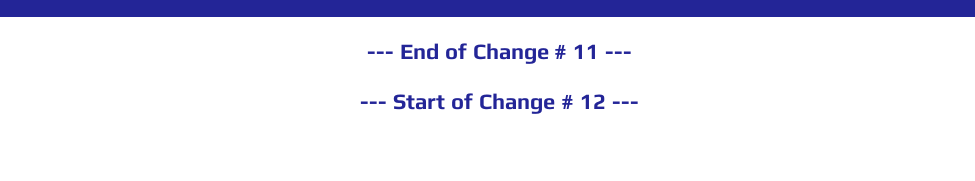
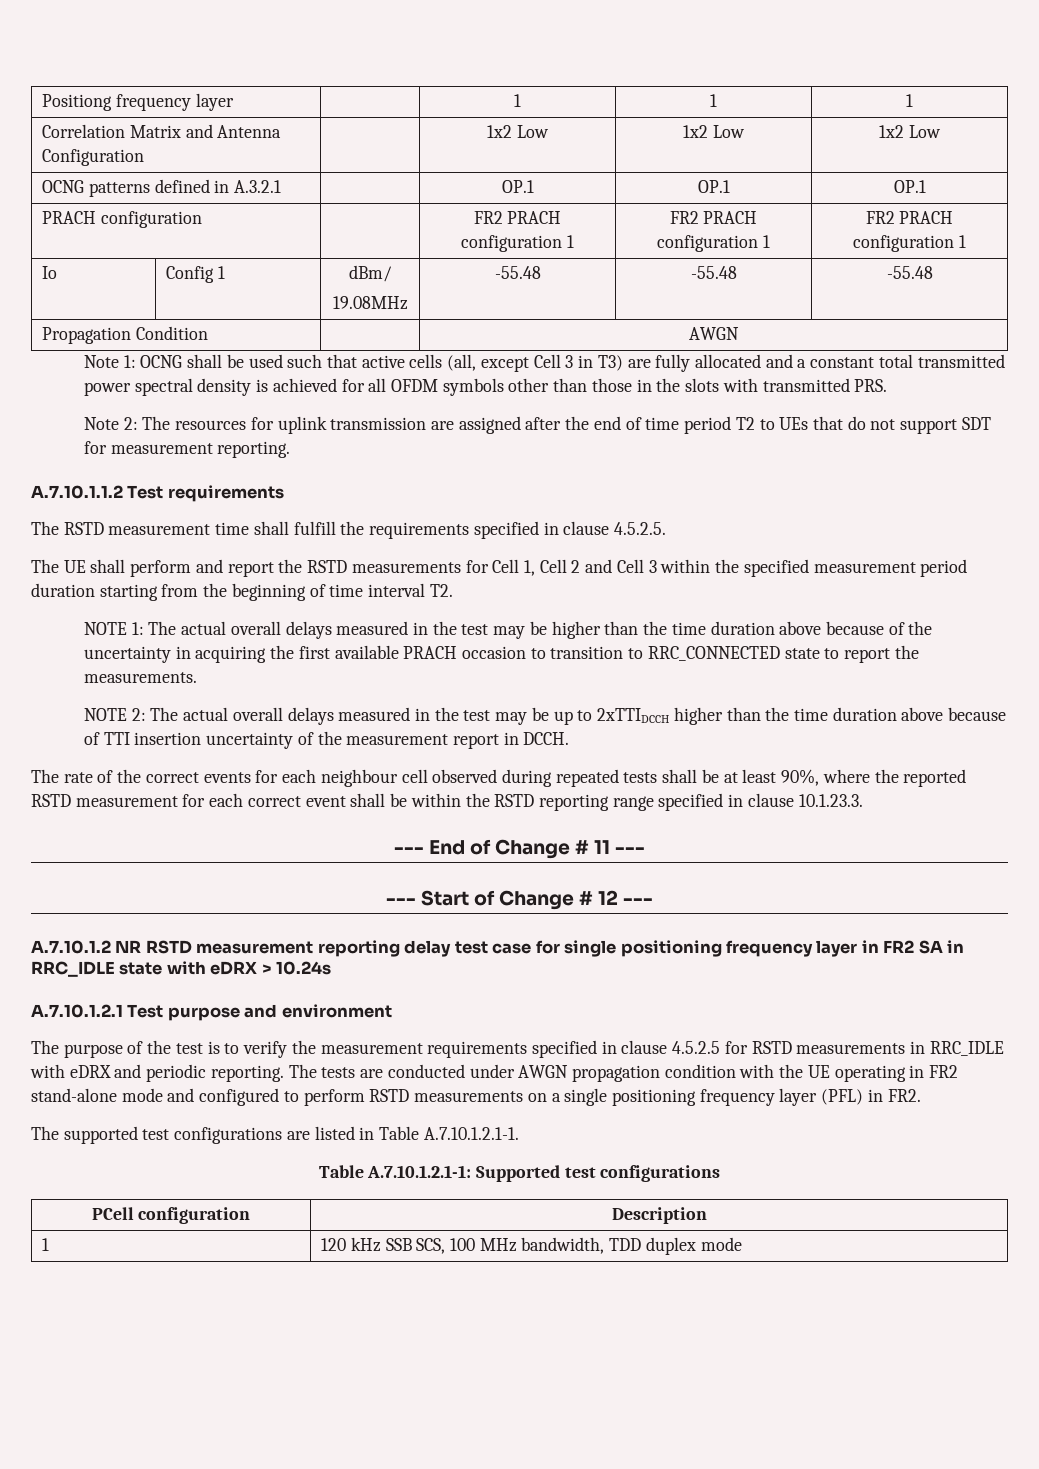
+ Positiong frequency layer | | 1 | 1 | 1
+ Correlation Matrix and Antenna Configuration | | 1x2 Low | 1x2 Low | 1x2 Low
+ OCNG patterns defined in A.3.2.1 | | OP.1 | OP.1 | OP.1
+ PRACH configuration | | FR2 PRACH configuration 1 | FR2 PRACH configuration 1 | FR2 PRACH configuration 1
+ Io | Config 1 | dBm/
+ 19.08MHz | -55.48 | -55.48 | -55.48
+ Propagation Condition | | AWGN
+ Note 1: OCNG shall be used such that active cells (all, except Cell 3 in T3) are fully allocated and a constant total transmitted power spectral density is achieved for all OFDM symbols other than those in the slots with transmitted PRS.
+ Note 2: The resources for uplink transmission are assigned after the end of time period T2 to UEs that do not support SDT for measurement reporting.
+ A.7.10.1.1.2 Test requirements
+ The RSTD measurement time shall fulfill the requirements specified in clause 4.5.2.5.
+ The UE shall perform and report the RSTD measurements for Cell 1, Cell 2 and Cell 3 within the specified measurement period duration starting from the beginning of time interval T2.
+ NOTE 1: The actual overall delays measured in the test may be higher than the time duration above because of the uncertainty in acquiring the first available PRACH occasion to transition to RRC_CONNECTED state to report the measurements.
+ NOTE 2: The actual overall delays measured in the test may be up to 2xTTIDCCH higher than the time duration above because of TTI insertion uncertainty of the measurement report in DCCH.
+ The rate of the correct events for each neighbour cell observed during repeated tests shall be at least 90%, where the reported RSTD measurement for each correct event shall be within the RSTD reporting range specified in clause 10.1.23.3.
+ A.7.10.1.2 NR RSTD measurement reporting delay test case for single positioning frequency layer in FR2 SA in RRC_IDLE state with eDRX > 10.24s
+ A.7.10.1.2.1 Test purpose and environment
+ The purpose of the test is to verify the measurement requirements specified in clause 4.5.2.5 for RSTD measurements in RRC_IDLE with eDRX and periodic reporting. The tests are conducted under AWGN propagation condition with the UE operating in FR2 stand-alone mode and configured to perform RSTD measurements on a single positioning frequency layer (PFL) in FR2.
+ The supported test configurations are listed in Table A.7.10.1.2.1-1.
+ Table A.7.10.1.2.1-1: Supported test configurations
+ PCell configuration | Description
+ 1 | 120 kHz SSB SCS, 100 MHz bandwidth, TDD duplex mode

